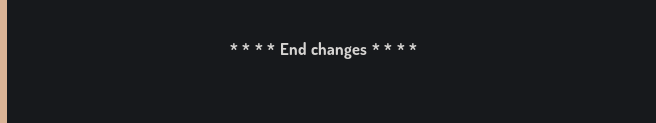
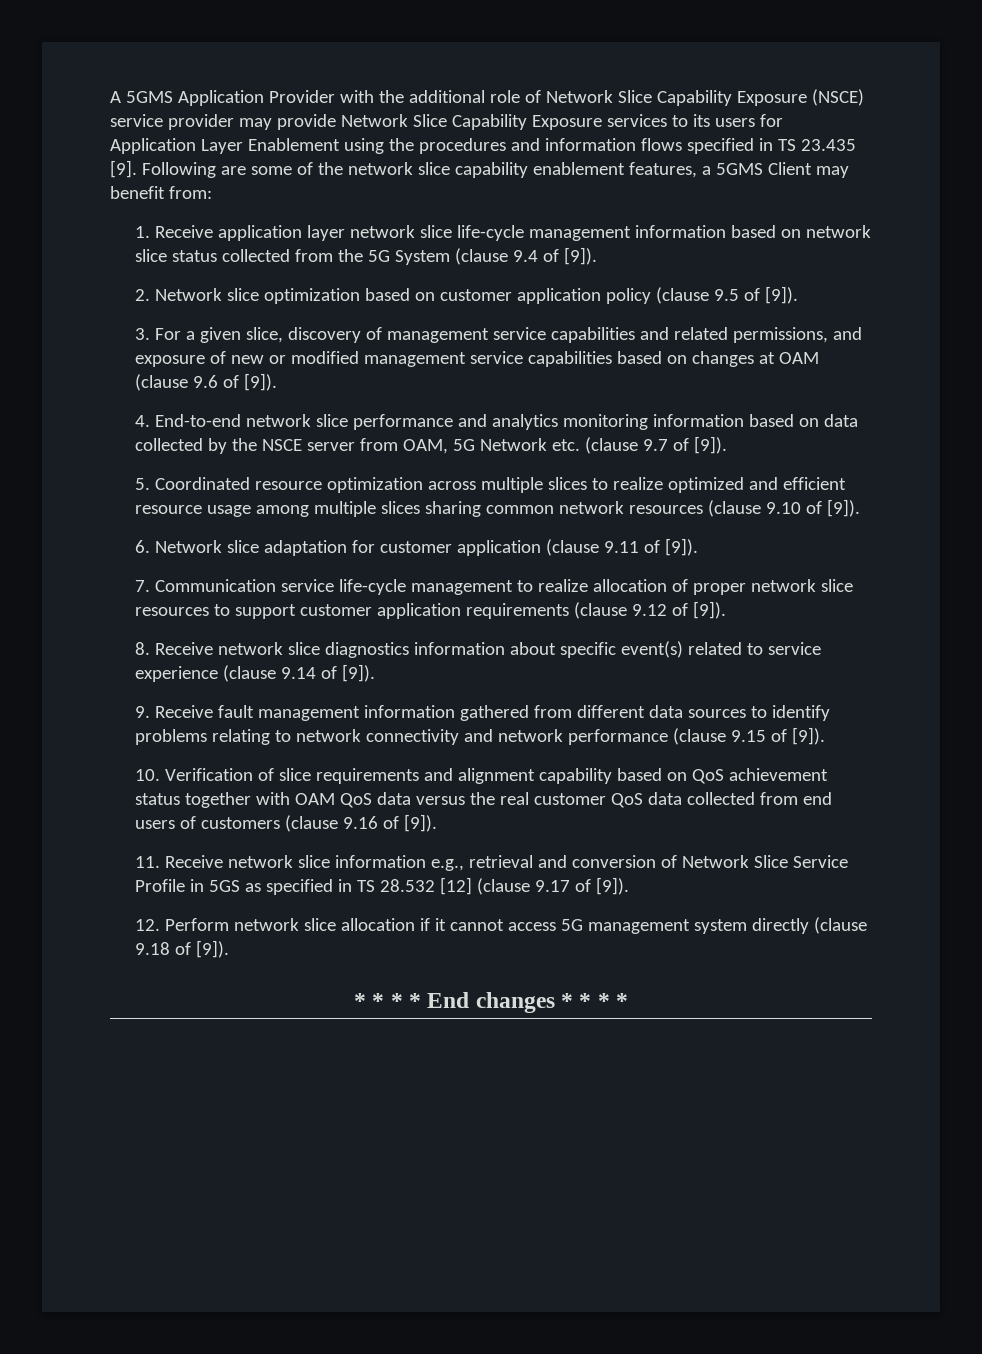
+ A 5GMS Application Provider with the additional role of Network Slice Capability Exposure (NSCE) service provider may provide Network Slice Capability Exposure services to its users for Application Layer Enablement using the procedures and information flows specified in TS 23.435 [9]. Following are some of the network slice capability enablement features, a 5GMS Client may benefit from:
+ 1. Receive application layer network slice life-cycle management information based on network slice status collected from the 5G System (clause 9.4 of [9]).
+ 2. Network slice optimization based on customer application policy (clause 9.5 of [9]).
+ 3. For a given slice, discovery of management service capabilities and related permissions, and exposure of new or modified management service capabilities based on changes at OAM (clause 9.6 of [9]).
+ 4. End-to-end network slice performance and analytics monitoring information based on data collected by the NSCE server from OAM, 5G Network etc. (clause 9.7 of [9]).
+ 5. Coordinated resource optimization across multiple slices to realize optimized and efficient resource usage among multiple slices sharing common network resources (clause 9.10 of [9]).
+ 6. Network slice adaptation for customer application (clause 9.11 of [9]).
+ 7. Communication service life-cycle management to realize allocation of proper network slice resources to support customer application requirements (clause 9.12 of [9]).
+ 8. Receive network slice diagnostics information about specific event(s) related to service experience (clause 9.14 of [9]).
+ 9. Receive fault management information gathered from different data sources to identify problems relating to network connectivity and network performance (clause 9.15 of [9]).
+ 10. Verification of slice requirements and alignment capability based on QoS achievement status together with OAM QoS data versus the real customer QoS data collected from end users of customers (clause 9.16 of [9]).
+ 11. Receive network slice information e.g., retrieval and conversion of Network Slice Service Profile in 5GS as specified in TS 28.532 [12] (clause 9.17 of [9]).
+ 12. Perform network slice allocation if it cannot access 5G management system directly (clause 9.18 of [9]).

